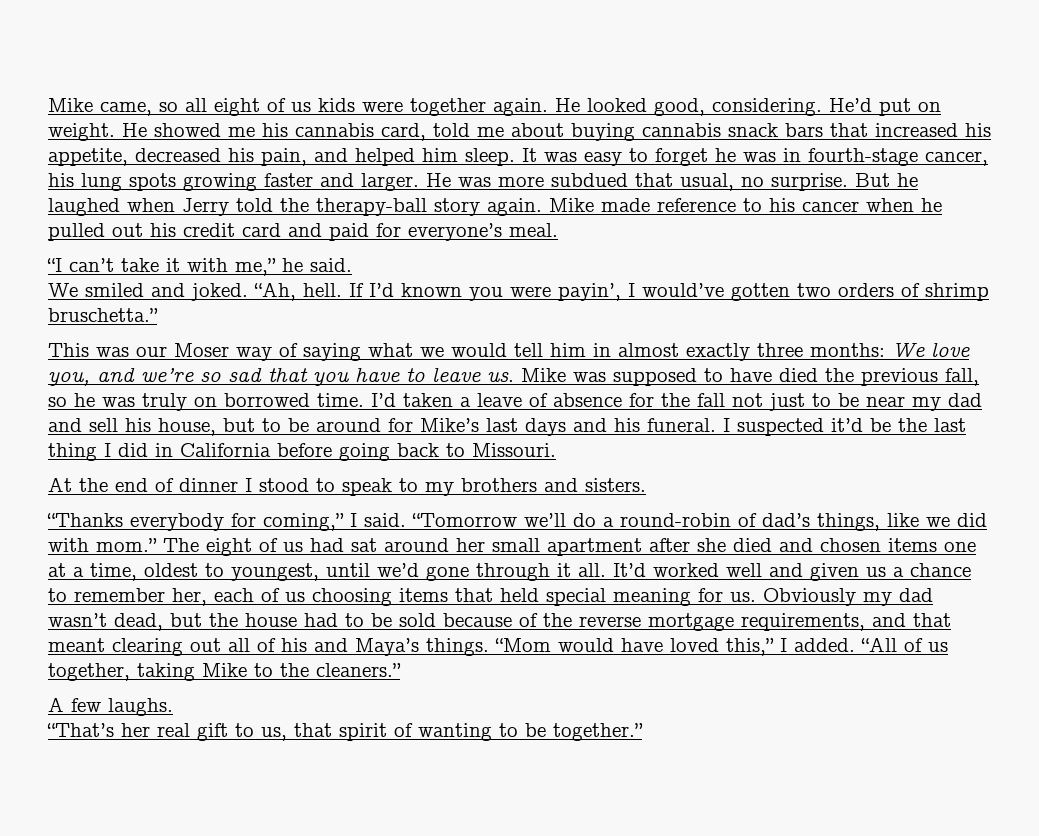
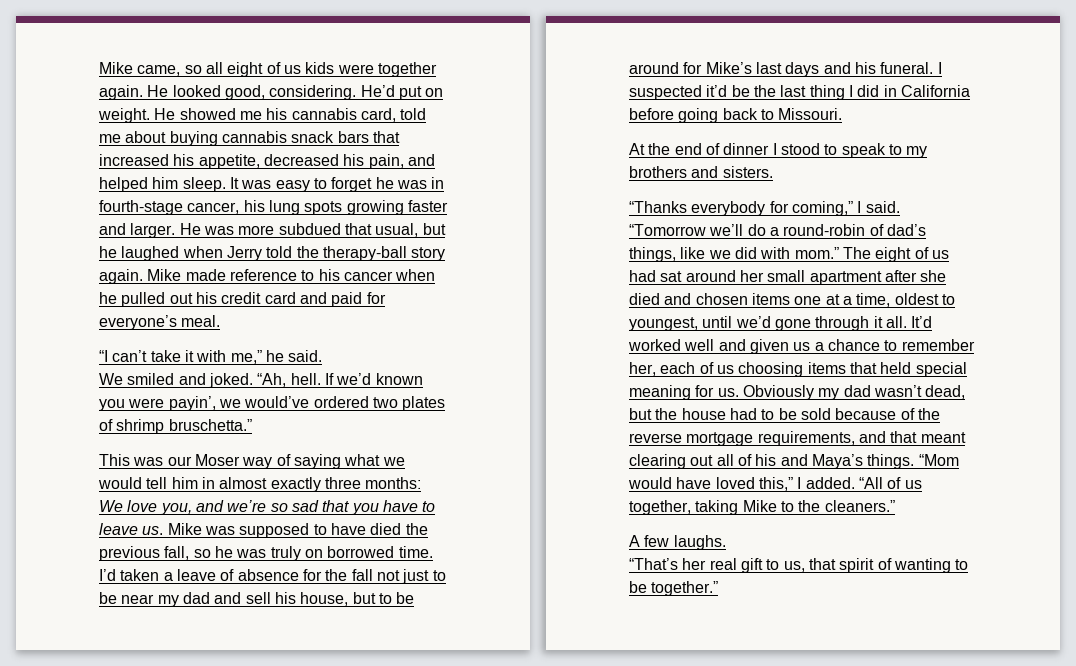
- He was more subdued that usual, no surprise. But he laughed when Jerry told the therapy-ball story again.
+ He was more subdued that usual, but he laughed when Jerry told the therapy-ball story again.
- If I’d known you were payin’, I would’ve gotten two orders of shrimp bruschetta.”
+ If we’d known you were payin’, we would’ve ordered two plates of shrimp bruschetta.”

